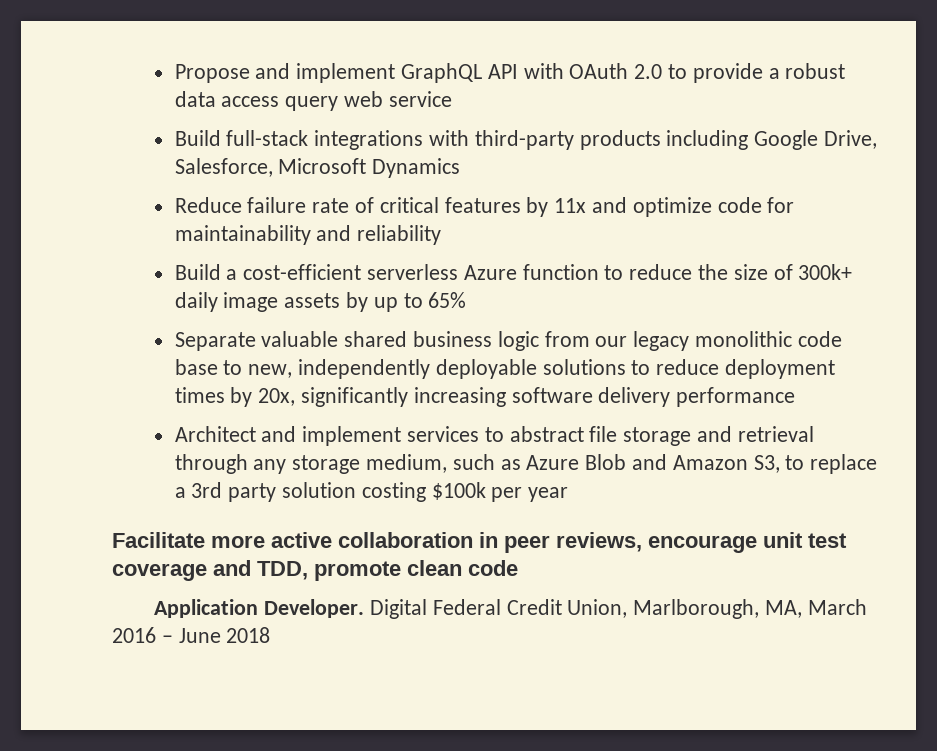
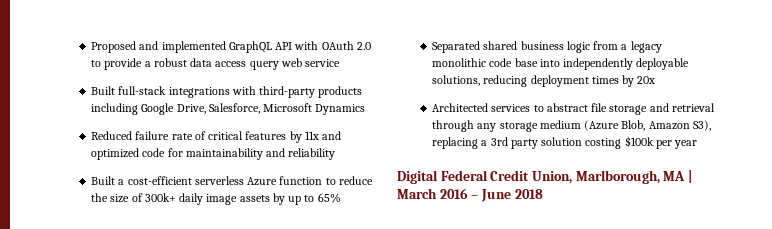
- Propose and implement GraphQL API with OAuth 2.0 to provide a robust data access query web service
+ Proposed and implemented GraphQL API with OAuth 2.0 to provide a robust data access query web service
- Build full-stack integrations with third-party products including Google Drive, Salesforce, Microsoft Dynamics
+ Built full-stack integrations with third-party products including Google Drive, Salesforce, Microsoft Dynamics
- Reduce failure rate of critical features by 11x and optimize code for maintainability and reliability
+ Reduced failure rate of critical features by 11x and optimized code for maintainability and reliability
- Build a cost-efficient serverless Azure function to reduce the size of 300k+ daily image assets by up to 65%
+ Built a cost-efficient serverless Azure function to reduce the size of 300k+ daily image assets by up to 65%
- Separate valuable shared business logic from our legacy monolithic code base to new, independently deployable solutions to reduce deployment times by 20x, significantly increasing software delivery performance
- Architect and implement services to abstract file storage and retrieval through any storage medium, such as Azure Blob and Amazon S3, to replace a 3rd party solution costing $100k per year
+ Separated shared business logic from a legacy monolithic code base into independently deployable solutions, reducing deployment times by 20x
+ Architected services to abstract file storage and retrieval through any storage medium (Azure Blob, Amazon S3), replacing a 3rd party solution costing $100k per year
- Facilitate more active collaboration in peer reviews, encourage unit test coverage and TDD, promote clean code
- Application Developer. Digital Federal Credit Union, Marlborough, MA, March 2016 – June 2018
+ Digital Federal Credit Union, Marlborough, MA | March 2016 – June 2018

